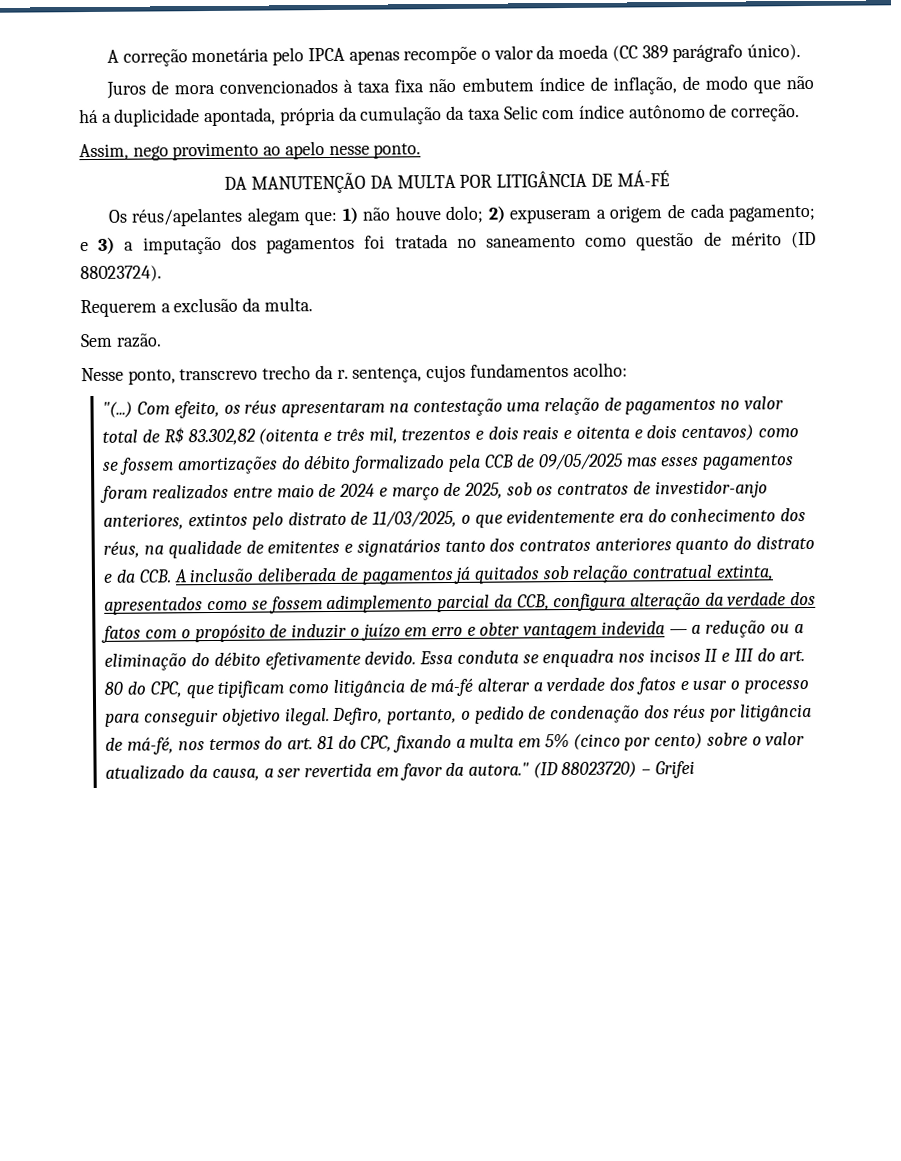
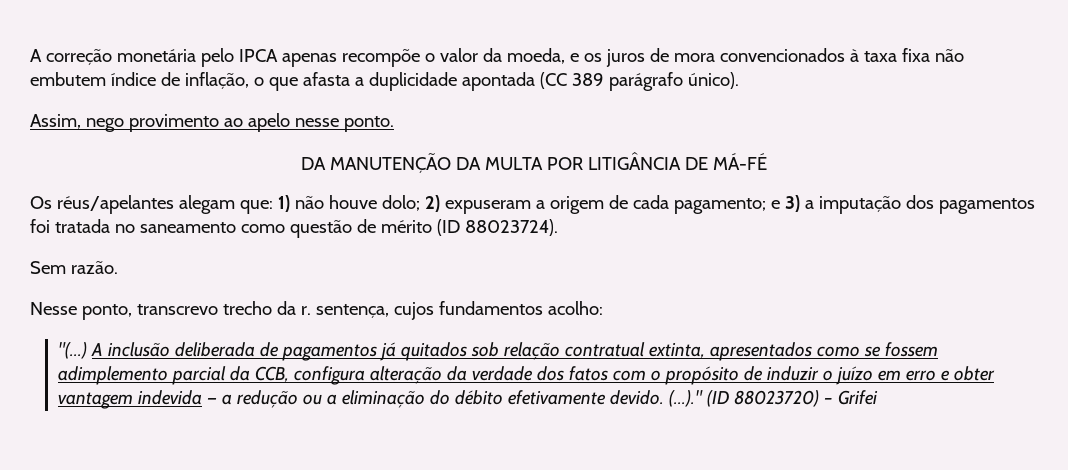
- A correção monetária pelo IPCA apenas recompõe o valor da moeda (CC 389 parágrafo único).
- Juros de mora convencionados à taxa fixa não embutem índice de inflação, de modo que não há a duplicidade apontada, própria da cumulação da taxa Selic com índice autônomo de correção.
+ A correção monetária pelo IPCA apenas recompõe o valor da moeda, e os juros de mora convencionados à taxa fixa não embutem índice de inflação, o que afasta a duplicidade apontada (CC 389 parágrafo único).
- Requerem a exclusão da multa.
- Com efeito, os réus apresentaram na contestação uma relação de pagamentos no valor total de R$ 83.302,82 (oitenta e três mil, trezentos e dois reais e oitenta e dois centavos) como se fossem amortizações do débito formalizado pela CCB de 09/05/2025 mas esses pagamentos foram realizados entre maio de 2024 e março de 2025, sob os contratos de investidor-anjo anteriores, extintos pelo distrato de 11/03/2025, o que evidentemente era do conhecimento dos réus, na qualidade de emitentes e signatários tanto dos contratos anteriores quanto do distrato e da CCB. A inclusão deliberada de pagamentos já quitados sob relação contratual extinta, apresentados como se fossem adimplemento parcial da CCB, configura alteração da verdade dos fatos com o propósito de induzir o juízo em erro e obter vantagem indevida — a redução ou a eliminação do débito efetivamente devido.
+ A inclusão deliberada de pagamentos já quitados sob relação contratual extinta, apresentados como se fossem adimplemento parcial da CCB, configura alteração da verdade dos fatos com o propósito de induzir o juízo em erro e obter vantagem indevida — a redução ou a eliminação do débito efetivamente devido.
- Essa conduta se enquadra nos incisos II e III do art. 80 do CPC, que tipificam como litigância de má-fé alterar a verdade dos fatos e usar o processo para conseguir objetivo ilegal. Defiro, portanto, o pedido de condenação dos réus por litigância de má-fé, nos termos do art. 81 do CPC, fixando a multa em 5% (cinco por cento) sobre o valor atualizado da causa, a ser revertida em favor da autora." (ID 88023720) – Grifei
+ (...)." (ID 88023720) – Grifei

